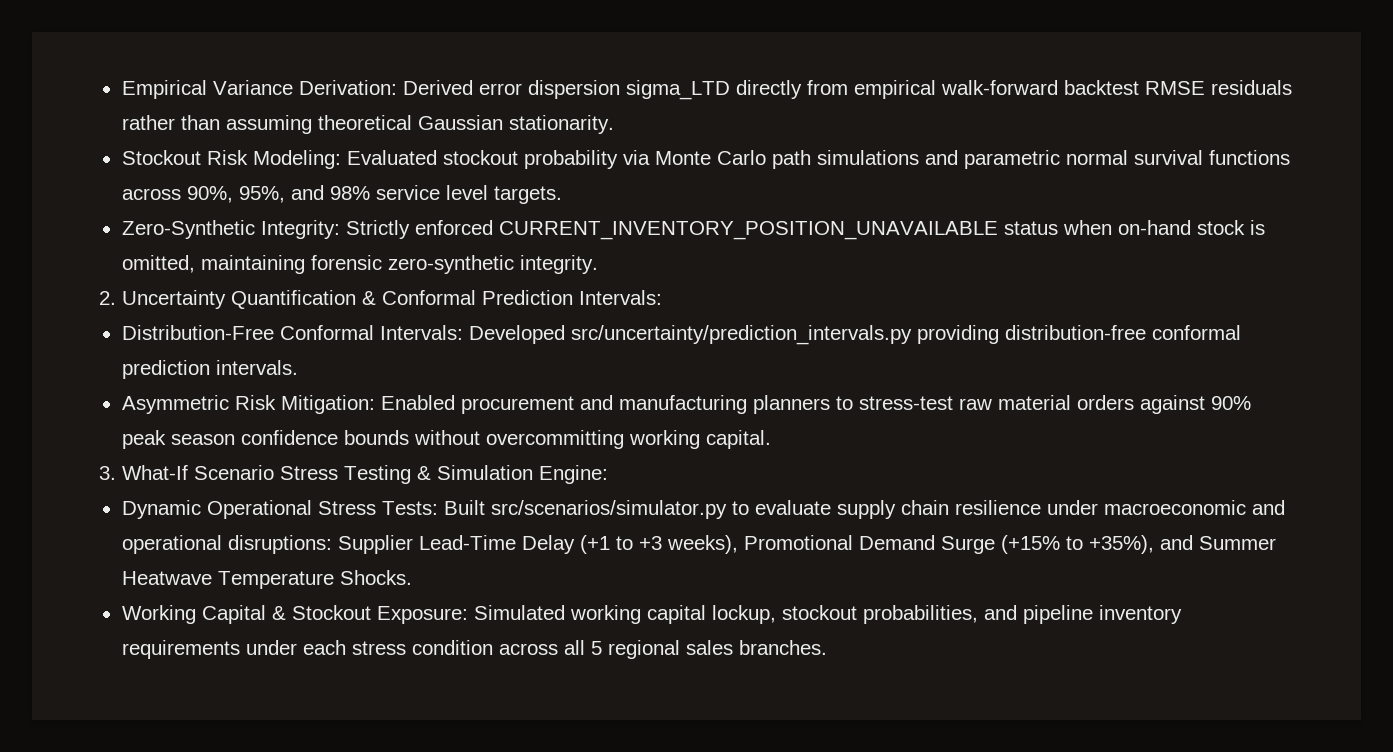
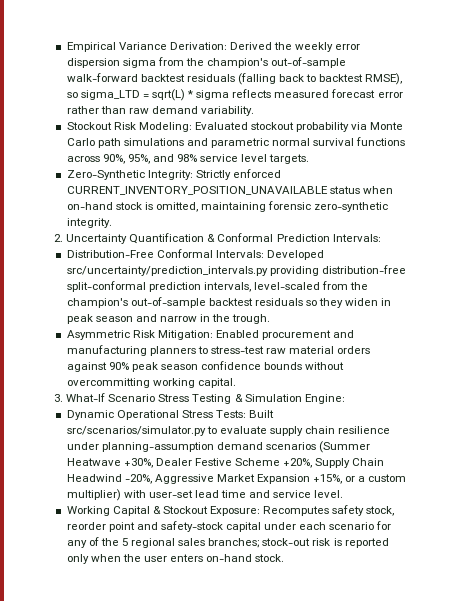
- Empirical Variance Derivation: Derived error dispersion sigma_LTD directly from empirical walk-forward backtest RMSE residuals rather than assuming theoretical Gaussian stationarity.
+ Empirical Variance Derivation: Derived the weekly error dispersion sigma from the champion's out-of-sample walk-forward backtest residuals (falling back to backtest RMSE), so sigma_LTD = sqrt(L) * sigma reflects measured forecast error rather than raw demand variability.
- Distribution-Free Conformal Intervals: Developed src/uncertainty/prediction_intervals.py providing distribution-free conformal prediction intervals.
+ Distribution-Free Conformal Intervals: Developed src/uncertainty/prediction_intervals.py providing distribution-free split-conformal prediction intervals, level-scaled from the champion's out-of-sample backtest residuals so they widen in peak season and narrow in the trough.
- Dynamic Operational Stress Tests: Built src/scenarios/simulator.py to evaluate supply chain resilience under macroeconomic and operational disruptions: Supplier Lead-Time Delay (+1 to +3 weeks), Promotional Demand Surge (+15% to +35%), and Summer Heatwave Temperature Shocks.
+ Dynamic Operational Stress Tests: Built src/scenarios/simulator.py to evaluate supply chain resilience under planning-assumption demand scenarios (Summer Heatwave +30%, Dealer Festive Scheme +20%, Supply Chain Headwind -20%, Aggressive Market Expansion +15%, or a custom multiplier) with user-set lead time and service level.
- Working Capital & Stockout Exposure: Simulated working capital lockup, stockout probabilities, and pipeline inventory requirements under each stress condition across all 5 regional sales branches.
+ Working Capital & Stockout Exposure: Recomputes safety stock, reorder point and safety-stock capital under each scenario for any of the 5 regional sales branches; stock-out risk is reported only when the user enters on-hand stock.

